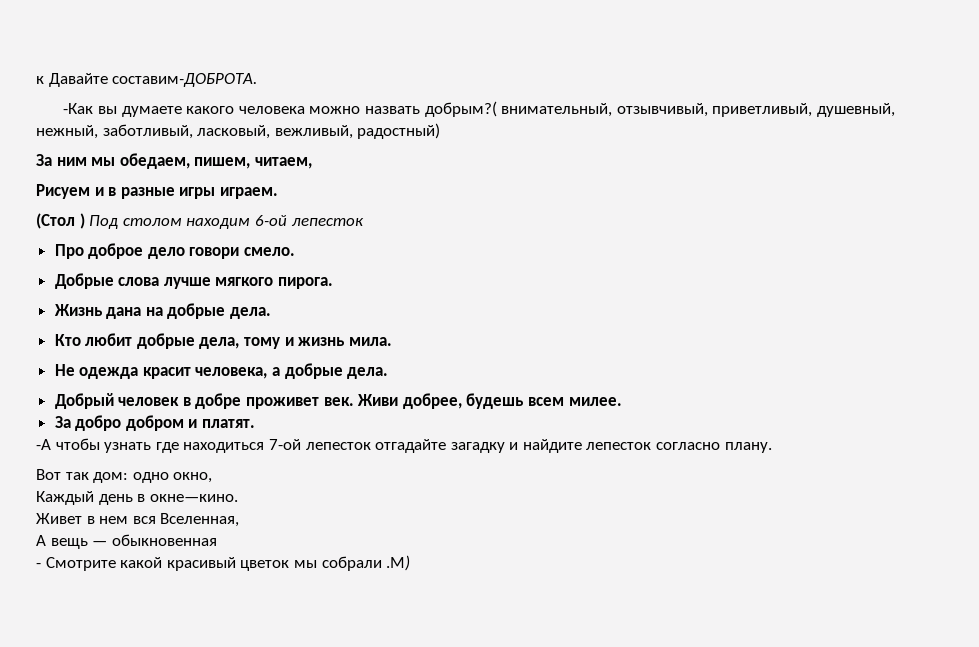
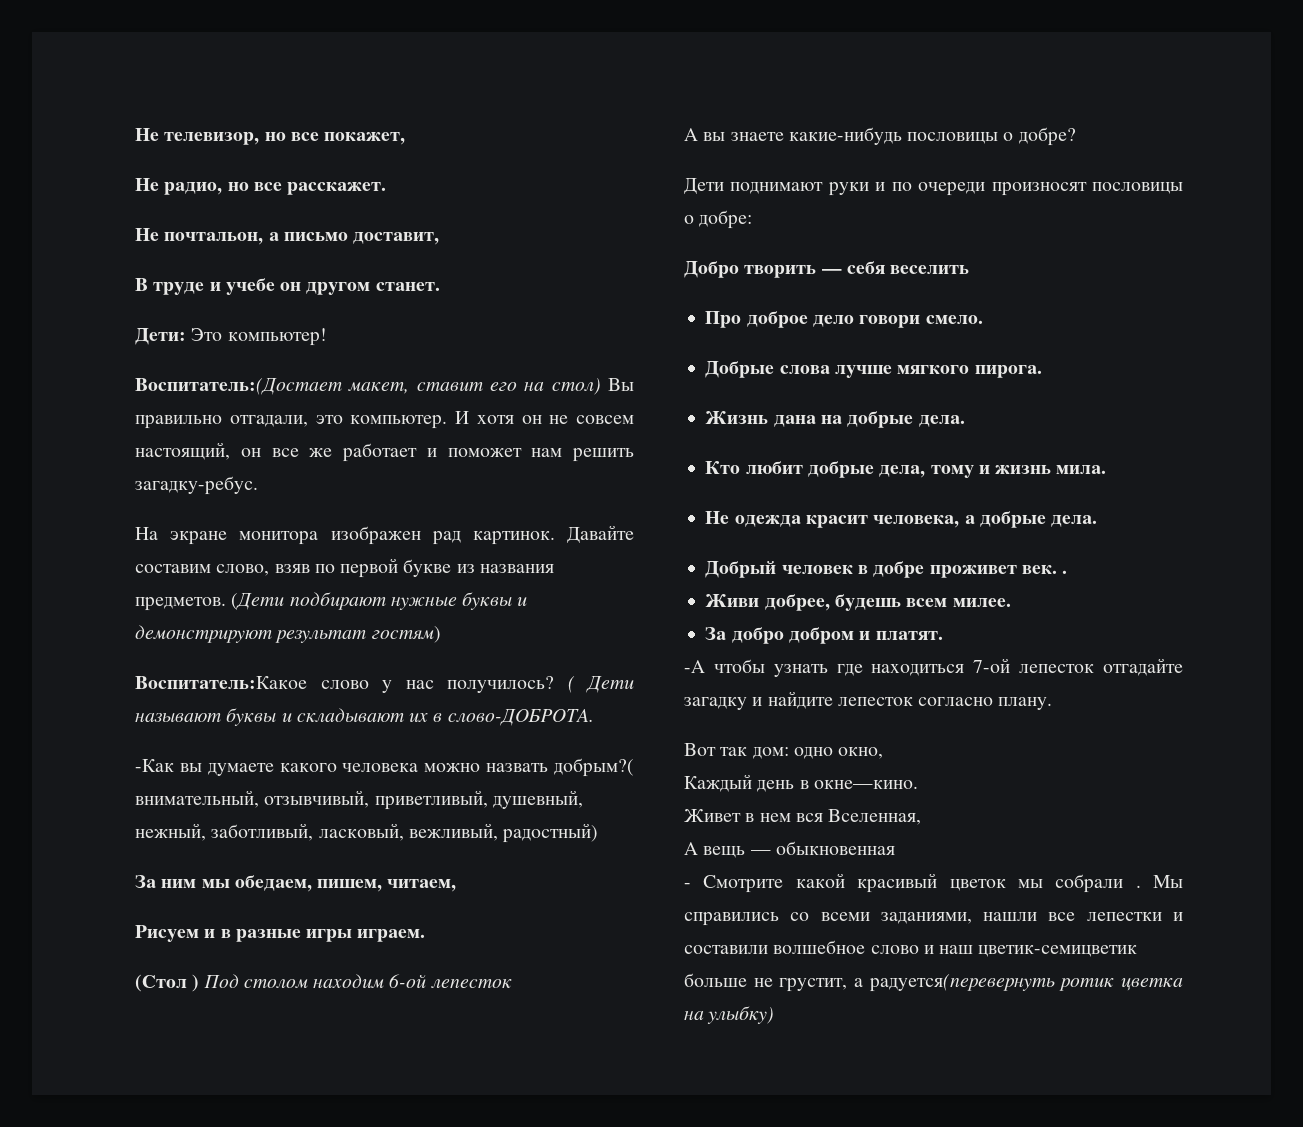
- к Давайте составим-ДОБРОТА.
+ Не телевизор, но все покажет,
+ Не радио, но все расскажет.
+ Не почтальон, а письмо доставит,
+ В труде и учебе он другом станет.
+ Дети: Это компьютер!
+ Воспитатель:(Достает макет, ставит его на стол) Вы правильно отгадали, это компьютер. И хотя он не совсем настоящий, он все же работает и поможет нам решить загадку-ребус.
+ На экране монитора изображен рад картинок. Давайте составим слово, взяв по первой букве из названия предметов. (Дети подбирают нужные буквы и демонстрируют результат гостям)
+ Воспитатель:Какое слово у нас получилось? ( Дети называют буквы и складывают их в слово-ДОБРОТА.
+ А вы знаете какие-нибудь пословицы о добре?
+ Дети поднимают руки и по очереди произносят пословицы о добре:
+ Добро творить — себя веселить
- Добрый человек в добре проживет век. Живи добрее, будешь всем милее.
+ Добрый человек в добре проживет век. .
+ Живи добрее, будешь всем милее.
- - Смотрите какой красивый цветок мы собрали .М)
+ - Смотрите какой красивый цветок мы собрали . Мы справились со всеми заданиями, нашли все лепестки и составили волшебное слово и наш цветик-семицветик больше не грустит, а радуется(перевернуть ротик цветка на улыбку)

